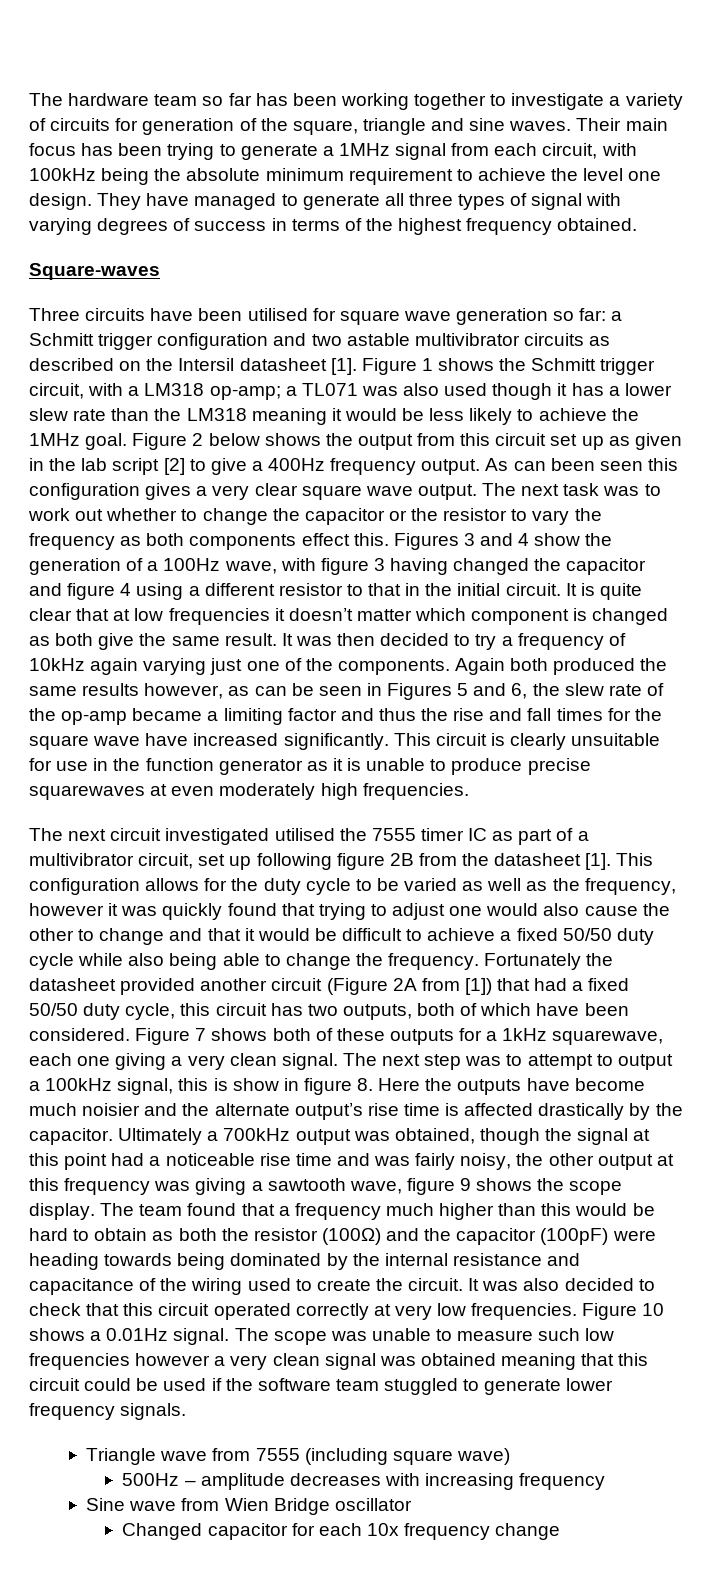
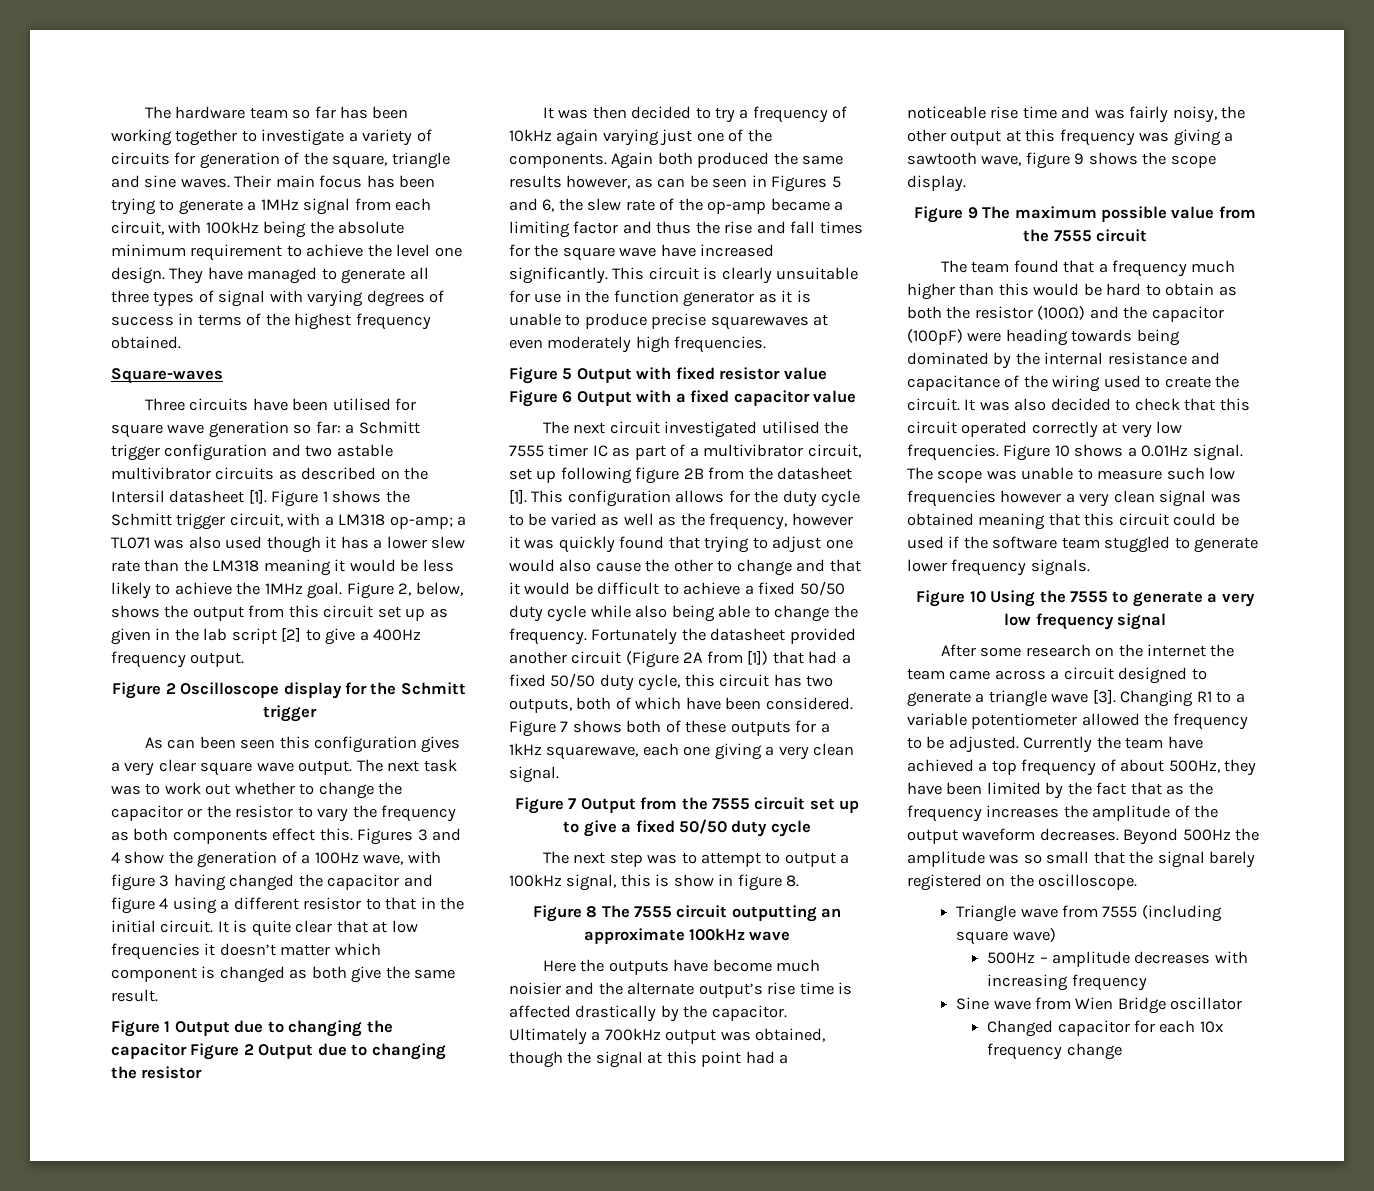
- Figure 2 below shows the output from this circuit set up as given in the lab script [2] to give a 400Hz frequency output. As can been seen this configuration gives a very clear square wave output.
+ Figure 2, below, shows the output from this circuit set up as given in the lab script [2] to give a 400Hz frequency output.
+ Figure 2 Oscilloscope display for the Schmitt trigger
+ As can been seen this configuration gives a very clear square wave output.
- It is quite clear that at low frequencies it doesn’t matter which component is changed as both give the same result. It was then decided to try a frequency of 10kHz again varying just one of the components.
+ It is quite clear that at low frequencies it doesn’t matter which component is changed as both give the same result.
+ Figure 1 Output due to changing the capacitor Figure 2 Output due to changing the resistor
+ It was then decided to try a frequency of 10kHz again varying just one of the components.
+ Figure 5 Output with fixed resistor value Figure 6 Output with a fixed capacitor value
- Figure 7 shows both of these outputs for a 1kHz squarewave, each one giving a very clean signal. The next step was to attempt to output a 100kHz signal, this is show in figure 8. Here the outputs have become much noisier and the alternate output’s rise time is affected drastically by the capacitor.
+ Figure 7 shows both of these outputs for a 1kHz squarewave, each one giving a very clean signal.
+ Figure 7 Output from the 7555 circuit set up to give a fixed 50/50 duty cycle
+ The next step was to attempt to output a 100kHz signal, this is show in figure 8.
+ Figure 8 The 7555 circuit outputting an approximate 100kHz wave
+ Here the outputs have become much noisier and the alternate output’s rise time is affected drastically by the capacitor.
- Ultimately a 700kHz output was obtained, though the signal at this point had a noticeable rise time and was fairly noisy, the other output at this frequency was giving a sawtooth wave, figure 9 shows the scope display. The team found that a frequency much higher than this would be hard to obtain as both the resistor (100Ω) and the capacitor (100pF) were heading towards being dominated by the internal resistance and capacitance of the wiring used to create the circuit.
+ Ultimately a 700kHz output was obtained, though the signal at this point had a noticeable rise time and was fairly noisy, the other output at this frequency was giving a sawtooth wave, figure 9 shows the scope display.
+ Figure 9 The maximum possible value from the 7555 circuit
+ The team found that a frequency much higher than this would be hard to obtain as both the resistor (100Ω) and the capacitor (100pF) were heading towards being dominated by the internal resistance and capacitance of the wiring used to create the circuit.
+ Figure 10 Using the 7555 to generate a very low frequency signal
+ After some research on the internet the team came across a circuit designed to generate a triangle wave [3]. Changing R1 to a variable potentiometer allowed the frequency to be adjusted. Currently the team have achieved a top frequency of about 500Hz, they have been limited by the fact that as the frequency increases the amplitude of the output waveform decreases. Beyond 500Hz the amplitude was so small that the signal barely registered on the oscilloscope.

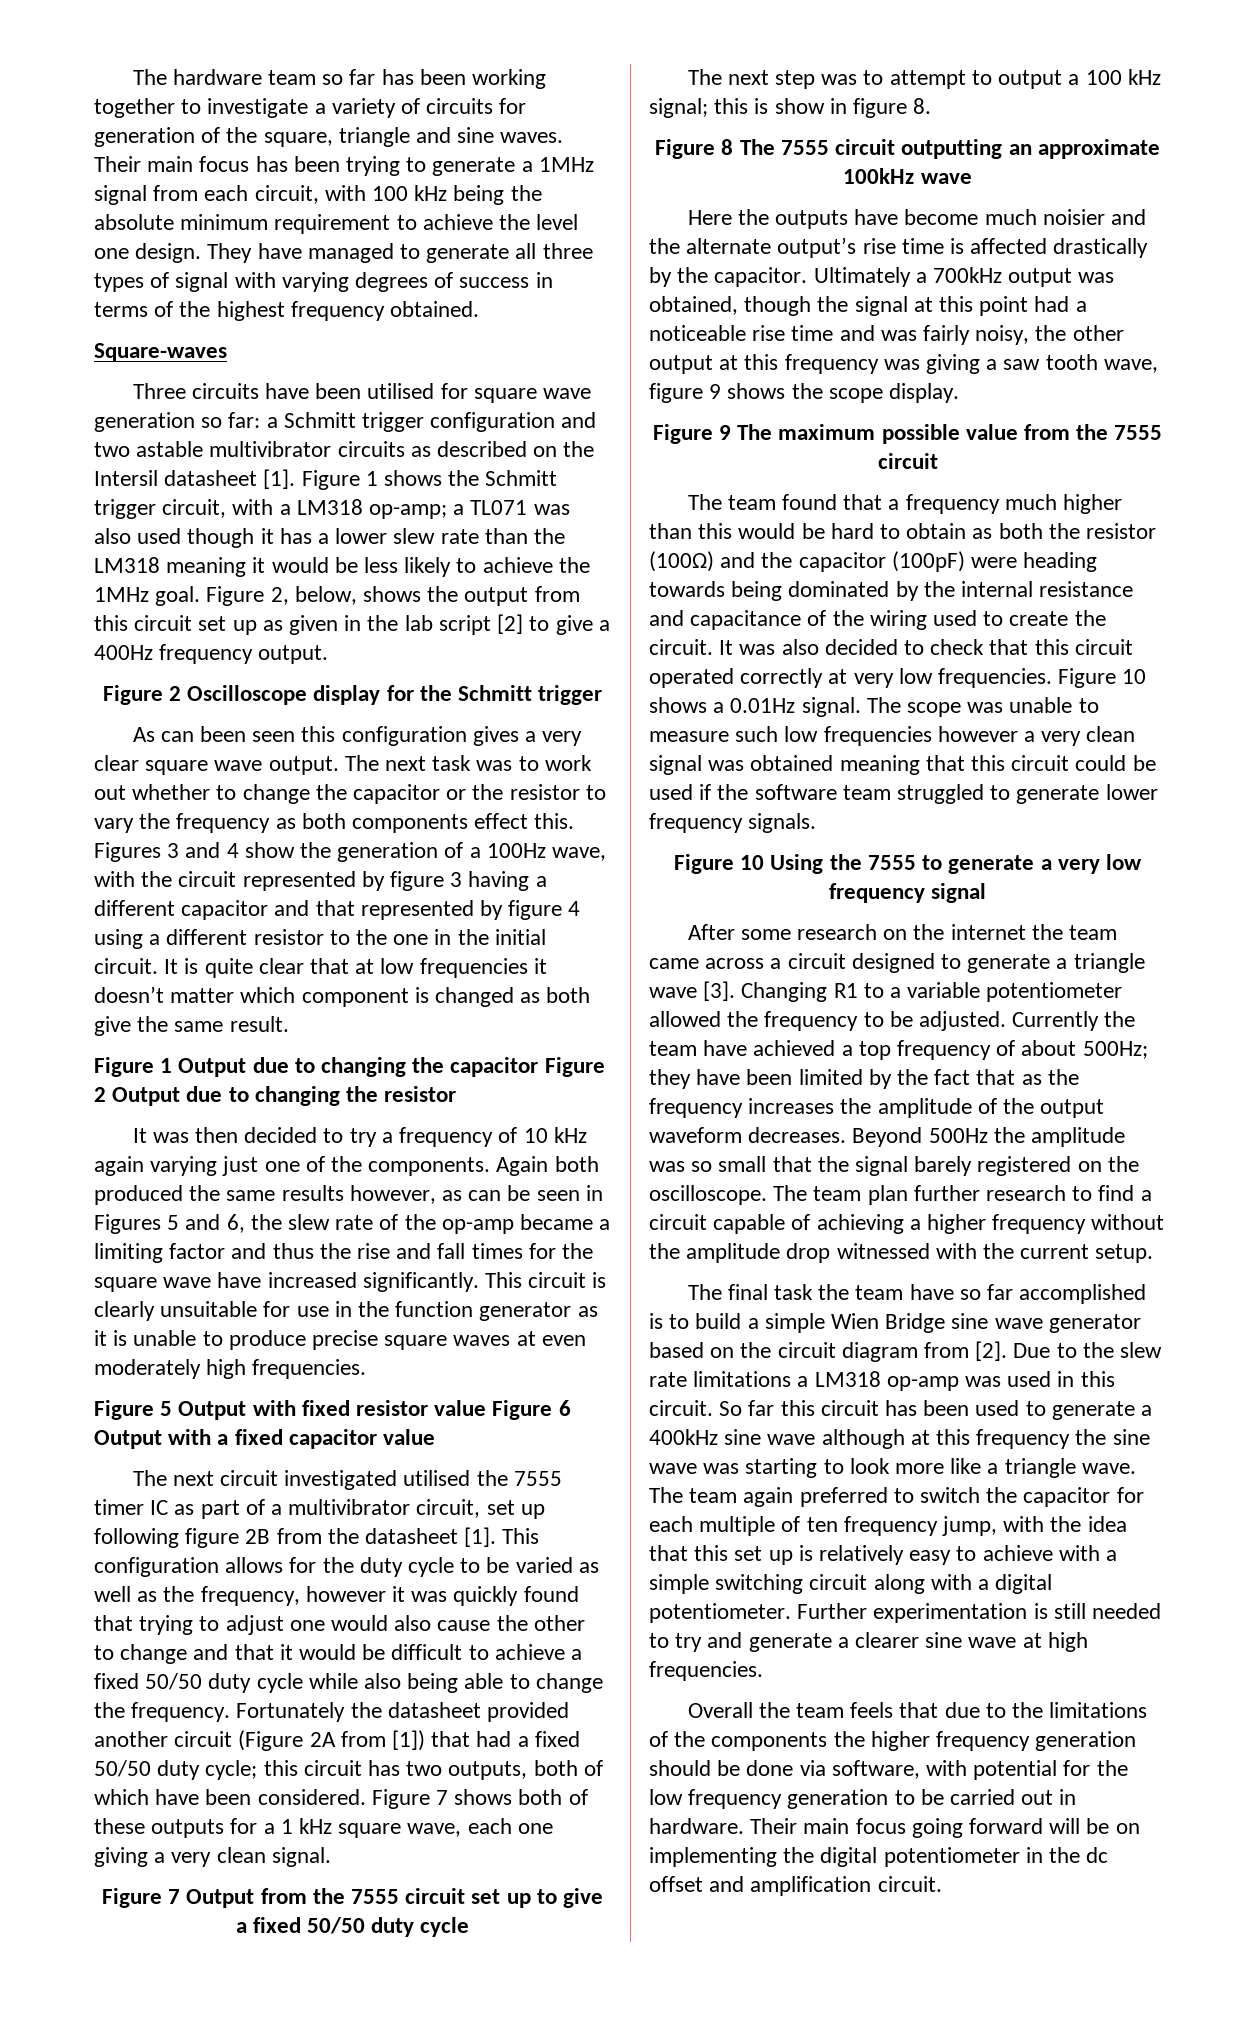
- Their main focus has been trying to generate a 1MHz signal from each circuit, with 100kHz being the absolute minimum requirement to achieve the level one design.
+ Their main focus has been trying to generate a 1MHz signal from each circuit, with 100 kHz being the absolute minimum requirement to achieve the level one design.
- Figures 3 and 4 show the generation of a 100Hz wave, with figure 3 having changed the capacitor and figure 4 using a different resistor to that in the initial circuit.
+ Figures 3 and 4 show the generation of a 100Hz wave, with the circuit represented by figure 3 having a different capacitor and that represented by figure 4 using a different resistor to the one in the initial circuit.
- It was then decided to try a frequency of 10kHz again varying just one of the components.
+ It was then decided to try a frequency of 10 kHz again varying just one of the components.
- This circuit is clearly unsuitable for use in the function generator as it is unable to produce precise squarewaves at even moderately high frequencies.
+ This circuit is clearly unsuitable for use in the function generator as it is unable to produce precise square waves at even moderately high frequencies.
- Fortunately the datasheet provided another circuit (Figure 2A from [1]) that had a fixed 50/50 duty cycle, this circuit has two outputs, both of which have been considered.
+ Fortunately the datasheet provided another circuit (Figure 2A from [1]) that had a fixed 50/50 duty cycle; this circuit has two outputs, both of which have been considered.
- Figure 7 shows both of these outputs for a 1kHz squarewave, each one giving a very clean signal.
+ Figure 7 shows both of these outputs for a 1 kHz square wave, each one giving a very clean signal.
- The next step was to attempt to output a 100kHz signal, this is show in figure 8.
+ The next step was to attempt to output a 100 kHz signal; this is show in figure 8.
- Ultimately a 700kHz output was obtained, though the signal at this point had a noticeable rise time and was fairly noisy, the other output at this frequency was giving a sawtooth wave, figure 9 shows the scope display.
+ Ultimately a 700kHz output was obtained, though the signal at this point had a noticeable rise time and was fairly noisy, the other output at this frequency was giving a saw tooth wave, figure 9 shows the scope display.
- The scope was unable to measure such low frequencies however a very clean signal was obtained meaning that this circuit could be used if the software team stuggled to generate lower frequency signals.
+ The scope was unable to measure such low frequencies however a very clean signal was obtained meaning that this circuit could be used if the software team struggled to generate lower frequency signals.
- Currently the team have achieved a top frequency of about 500Hz, they have been limited by the fact that as the frequency increases the amplitude of the output waveform decreases.
+ Currently the team have achieved a top frequency of about 500Hz; they have been limited by the fact that as the frequency increases the amplitude of the output waveform decreases.
- Beyond 500Hz the amplitude was so small that the signal barely registered on the oscilloscope.
- Triangle wave from 7555 (including square wave)
- 500Hz – amplitude decreases with increasing frequency
- Sine wave from Wien Bridge oscillator
- Changed capacitor for each 10x frequency change
+ Beyond 500Hz the amplitude was so small that the signal barely registered on the oscilloscope. The team plan further research to find a circuit capable of achieving a higher frequency without the amplitude drop witnessed with the current setup.
+ The final task the team have so far accomplished is to build a simple Wien Bridge sine wave generator based on the circuit diagram from [2]. Due to the slew rate limitations a LM318 op-amp was used in this circuit. So far this circuit has been used to generate a 400kHz sine wave although at this frequency the sine wave was starting to look more like a triangle wave. The team again preferred to switch the capacitor for each multiple of ten frequency jump, with the idea that this set up is relatively easy to achieve with a simple switching circuit along with a digital potentiometer. Further experimentation is still needed to try and generate a clearer sine wave at high frequencies.
+ Overall the team feels that due to the limitations of the components the higher frequency generation should be done via software, with potential for the low frequency generation to be carried out in hardware. Their main focus going forward will be on implementing the digital potentiometer in the dc offset and amplification circuit.

